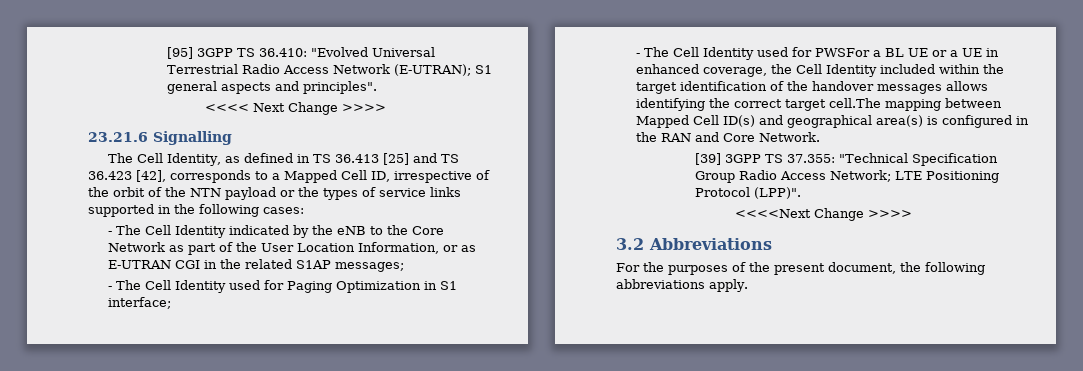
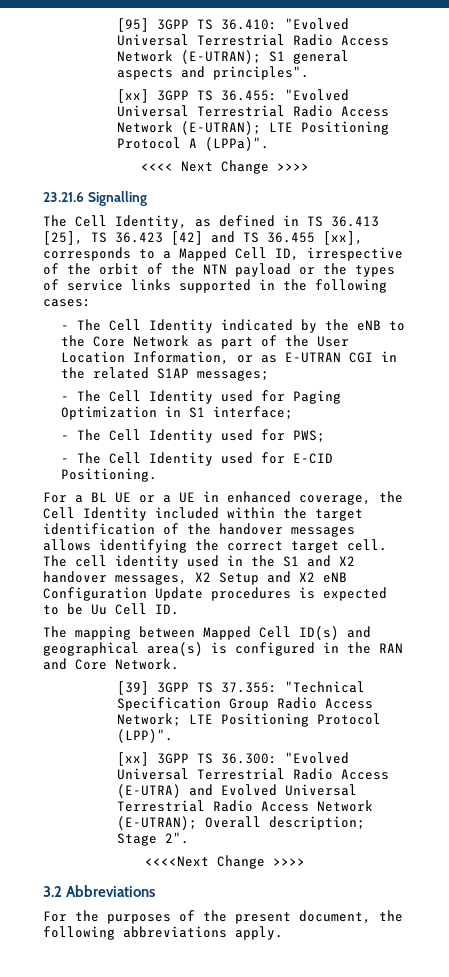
+ [xx] 3GPP TS 36.455: "Evolved Universal Terrestrial Radio Access Network (E-UTRAN); LTE Positioning Protocol A (LPPa)".
- The Cell Identity, as defined in TS 36.413 [25] and TS 36.423 [42], corresponds to a Mapped Cell ID, irrespective of the orbit of the NTN payload or the types of service links supported in the following cases:
+ The Cell Identity, as defined in TS 36.413 [25], TS 36.423 [42] and TS 36.455 [xx], corresponds to a Mapped Cell ID, irrespective of the orbit of the NTN payload or the types of service links supported in the following cases:
- - The Cell Identity used for PWSFor a BL UE or a UE in enhanced coverage, the Cell Identity included within the target identification of the handover messages allows identifying the correct target cell.The mapping between Mapped Cell ID(s) and geographical area(s) is configured in the RAN and Core Network.
+ - The Cell Identity used for PWS;
+ - The Cell Identity used for E-CID Positioning.
+ For a BL UE or a UE in enhanced coverage, the Cell Identity included within the target identification of the handover messages allows identifying the correct target cell. The cell identity used in the S1 and X2 handover messages, X2 Setup and X2 eNB Configuration Update procedures is expected to be Uu Cell ID.
+ The mapping between Mapped Cell ID(s) and geographical area(s) is configured in the RAN and Core Network.
+ [xx] 3GPP TS 36.300: "Evolved Universal Terrestrial Radio Access (E-UTRA) and Evolved Universal Terrestrial Radio Access Network (E-UTRAN); Overall description; Stage 2".

